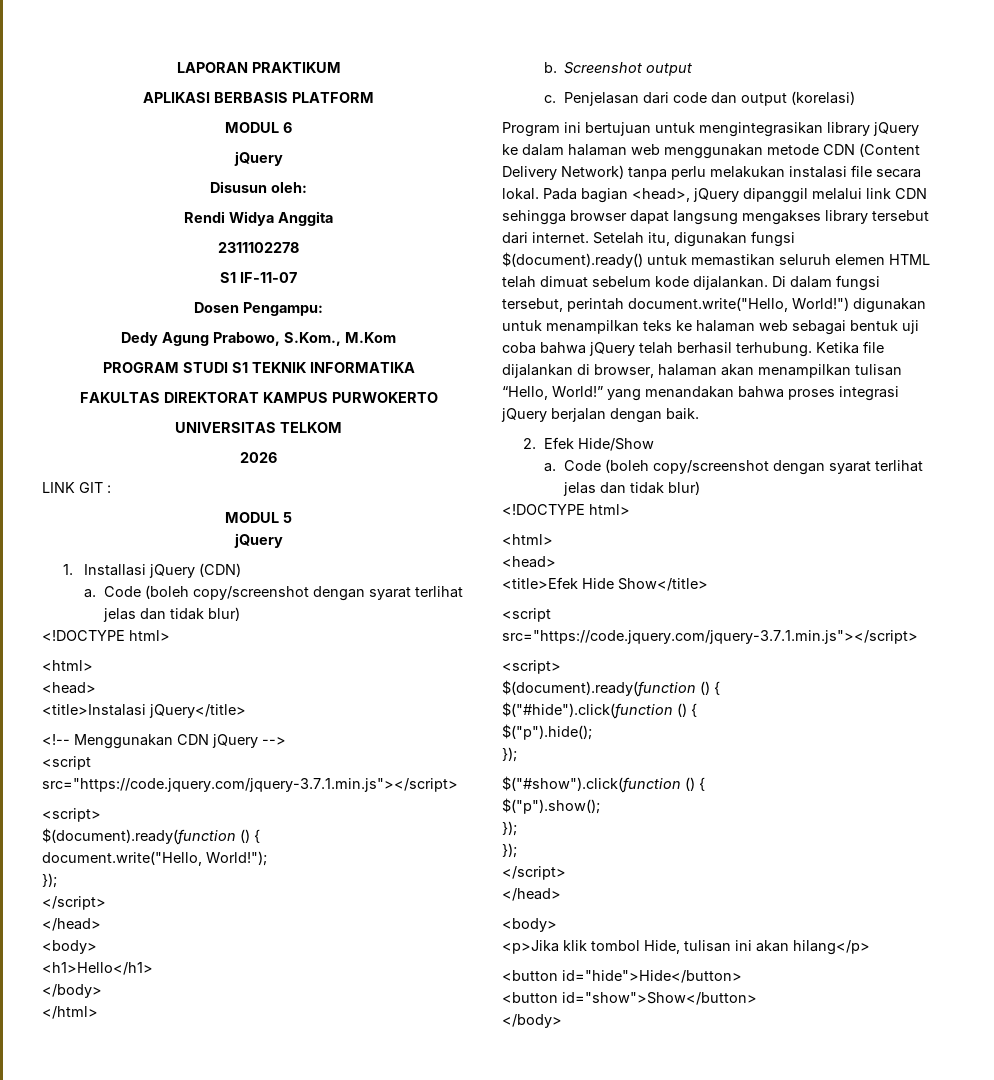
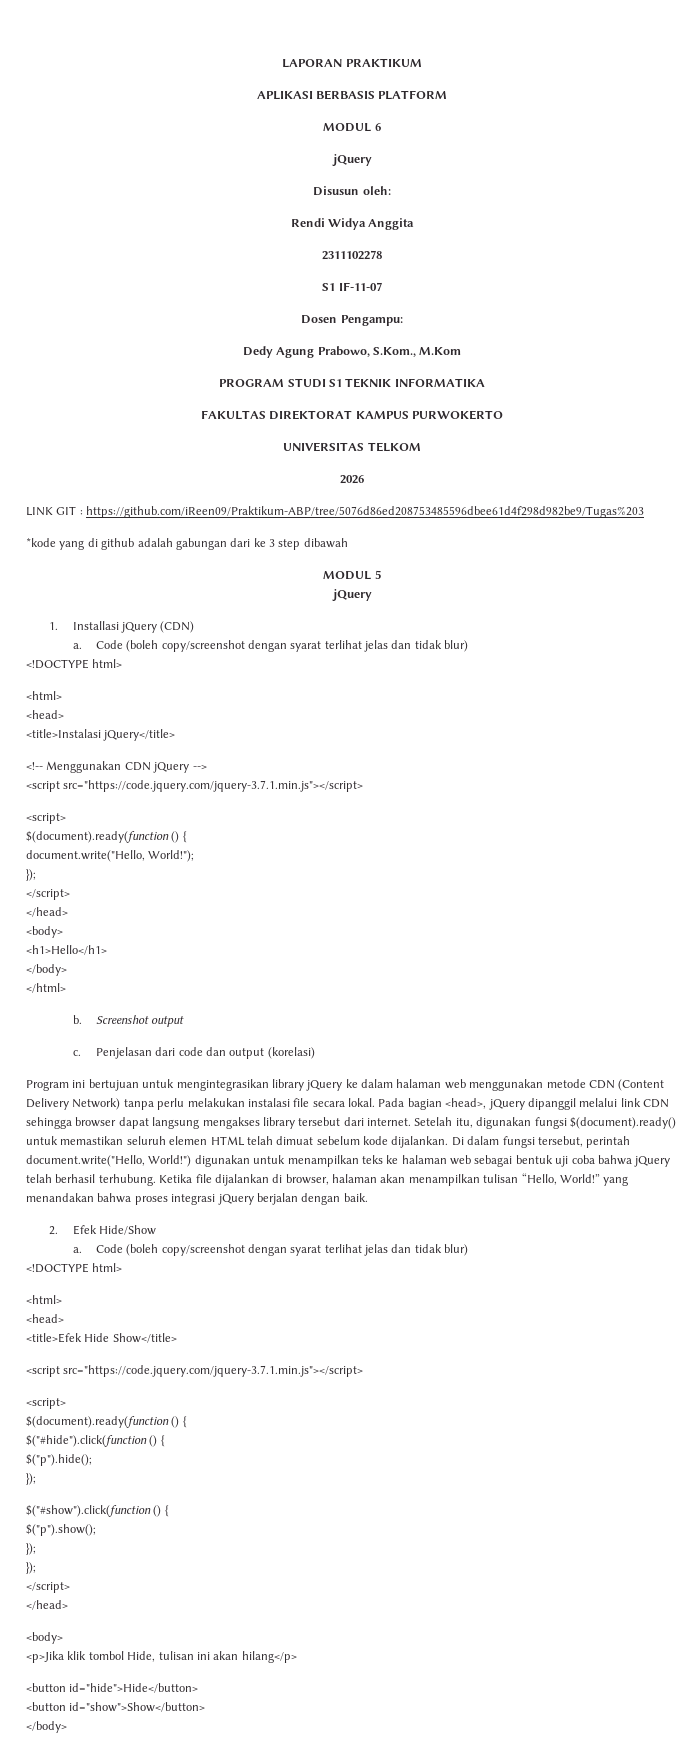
- LINK GIT :
+ LINK GIT : https://github.com/iReen09/Praktikum-ABP/tree/5076d86ed208753485596dbee61d4f298d982be9/Tugas%203
+ *kode yang di github adalah gabungan dari ke 3 step dibawah

